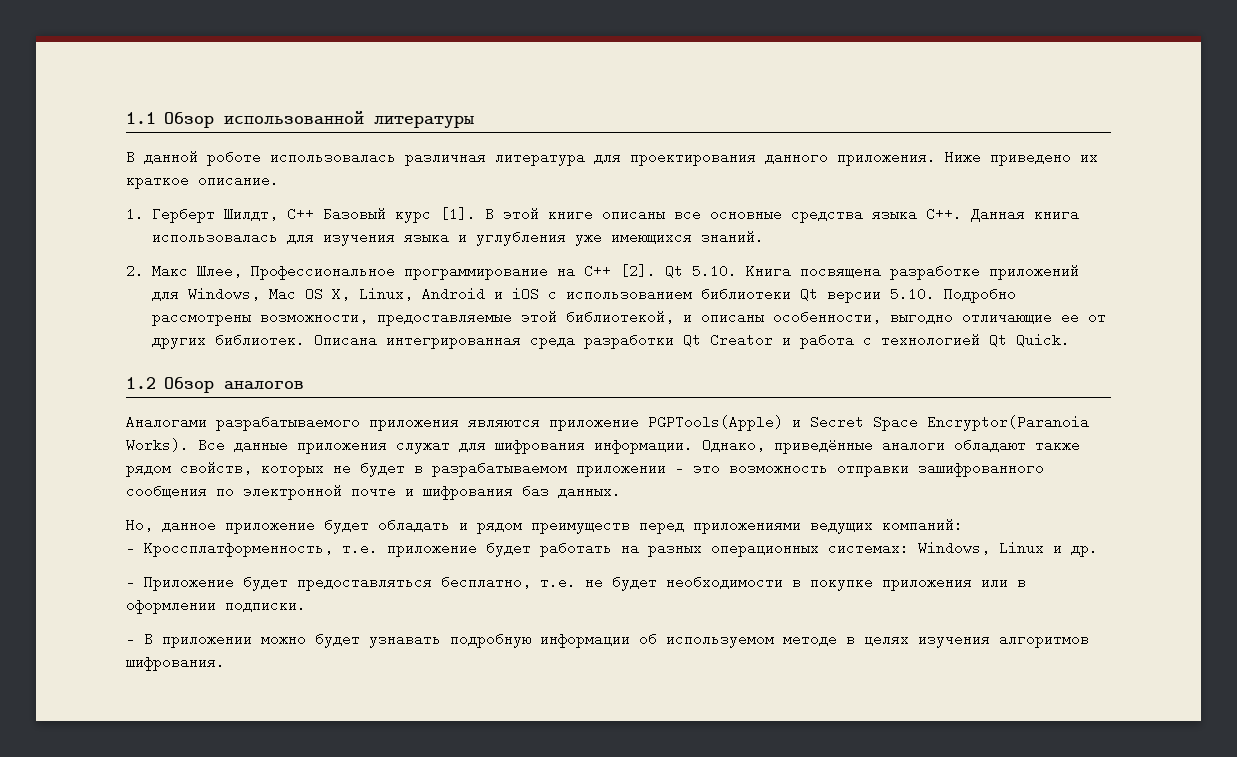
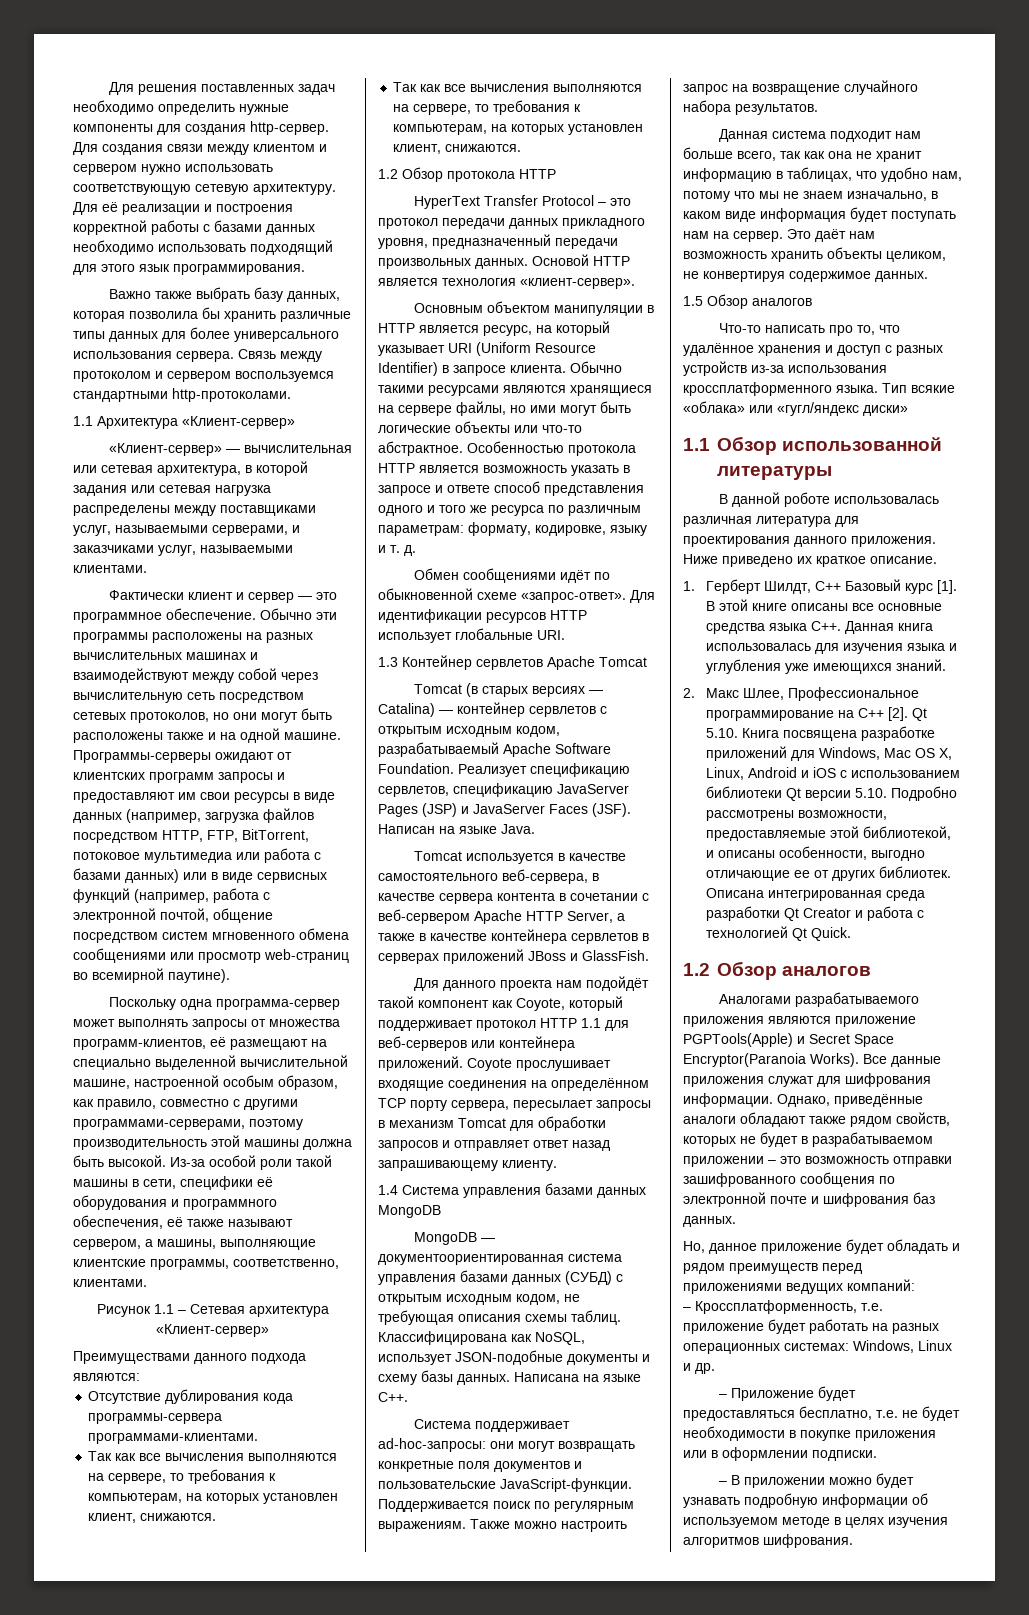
+ Для решения поставленных задач необходимо определить нужные компоненты для создания http-сервер. Для создания связи между клиентом и сервером нужно использовать соответствующую сетевую архитектуру. Для её реализации и построения корректной работы с базами данных необходимо использовать подходящий для этого язык программирования.
+ Важно также выбрать базу данных, которая позволила бы хранить различные типы данных для более универсального использования сервера. Связь между протоколом и сервером воспользуемся стандартными http-протоколами.
+ 1.1 Архитектура «Клиент-сервер»
+ «Клиент-сервер» — вычислительная или сетевая архитектура, в которой задания или сетевая нагрузка распределены между поставщиками услуг, называемыми серверами, и заказчиками услуг, называемыми клиентами.
+ Фактически клиент и сервер — это программное обеспечение. Обычно эти программы расположены на разных вычислительных машинах и взаимодействуют между собой через вычислительную сеть посредством сетевых протоколов, но они могут быть расположены также и на одной машине. Программы-серверы ожидают от клиентских программ запросы и предоставляют им свои ресурсы в виде данных (например, загрузка файлов посредством HTTP, FTP, BitTorrent, потоковое мультимедиа или работа с базами данных) или в виде сервисных функций (например, работа с электронной почтой, общение посредством систем мгновенного обмена сообщениями или просмотр web-страниц во всемирной паутине).
+ Поскольку одна программа-сервер может выполнять запросы от множества программ-клиентов, её размещают на специально выделенной вычислительной машине, настроенной особым образом, как правило, совместно с другими программами-серверами, поэтому производительность этой машины должна быть высокой. Из-за особой роли такой машины в сети, специфики её оборудования и программного обеспечения, её также называют сервером, а машины, выполняющие клиентские программы, соответственно, клиентами.
+ Рисунок 1.1 – Сетевая архитектура «Клиент-сервер»
+ Преимуществами данного подхода являются:
+ Отсутствие дублирования кода программы-сервера программами-клиентами.
+ Так как все вычисления выполняются на сервере, то требования к компьютерам, на которых установлен клиент, снижаются.
+ Так как все вычисления выполняются на сервере, то требования к компьютерам, на которых установлен клиент, снижаются.
+ 1.2 Обзор протокола HTTP
+ HyperText Transfer Protocol – это протокол передачи данных прикладного уровня, предназначенный передачи произвольных данных. Основой HTTP является технология «клиент-сервер».
+ Основным объектом манипуляции в HTTP является ресурс, на который указывает URI (Uniform Resource Identifier) в запросе клиента. Обычно такими ресурсами являются хранящиеся на сервере файлы, но ими могут быть логические объекты или что-то абстрактное. Особенностью протокола HTTP является возможность указать в запросе и ответе способ представления одного и того же ресурса по различным параметрам: формату, кодировке, языку и т. д.
+ Обмен сообщениями идёт по обыкновенной схеме «запрос-ответ». Для идентификации ресурсов HTTP использует глобальные URI.
+ 1.3 Контейнер сервлетов Apache Tomcat
+ Tomcat (в старых версиях — Catalina) — контейнер сервлетов с открытым исходным кодом, разрабатываемый Apache Software Foundation. Реализует спецификацию сервлетов, спецификацию JavaServer Pages (JSP) и JavaServer Faces (JSF). Написан на языке Java.
+ Tomcat используется в качестве самостоятельного веб-сервера, в качестве сервера контента в сочетании с веб-сервером Apache HTTP Server, а также в качестве контейнера сервлетов в серверах приложений JBoss и GlassFish.
+ Для данного проекта нам подойдёт такой компонент как Coyote, который поддерживает протокол HTTP 1.1 для веб-серверов или контейнера приложений. Coyote прослушивает входящие соединения на определённом TCP порту сервера, пересылает запросы в механизм Tomcat для обработки запросов и отправляет ответ назад запрашивающему клиенту.
+ 1.4 Система управления базами данных MongoDB
+ MongoDB — документоориентированная система управления базами данных (СУБД) с открытым исходным кодом, не требующая описания схемы таблиц. Классифицирована как NoSQL, использует JSON-подобные документы и схему базы данных. Написана на языке C++.
+ Система поддерживает ad-hoc-запросы: они могут возвращать конкретные поля документов и пользовательские JavaScript-функции. Поддерживается поиск по регулярным выражениям. Также можно настроить запрос на возвращение случайного набора результатов.
+ Данная система подходит нам больше всего, так как она не хранит информацию в таблицах, что удобно нам, потому что мы не знаем изначально, в каком виде информация будет поступать нам на сервер. Это даёт нам возможность хранить объекты целиком, не конвертируя содержимое данных.
+ 1.5 Обзор аналогов
+ Что-то написать про то, что удалённое хранения и доступ с разных устройств из-за использования кроссплатформенного языка. Тип всякие «облака» или «гугл/яндекс диски»

